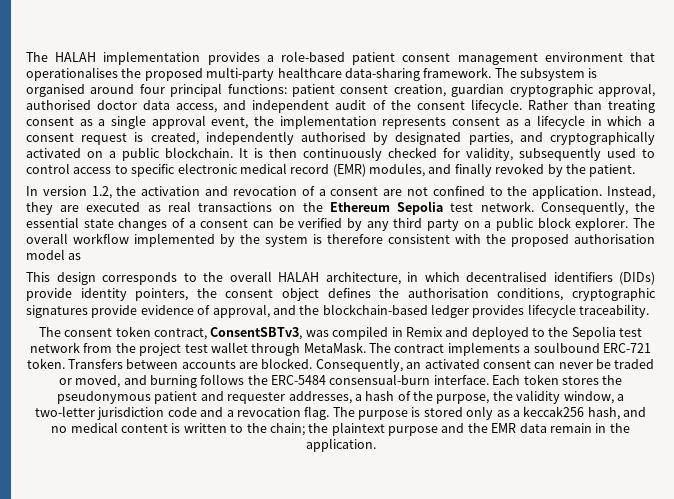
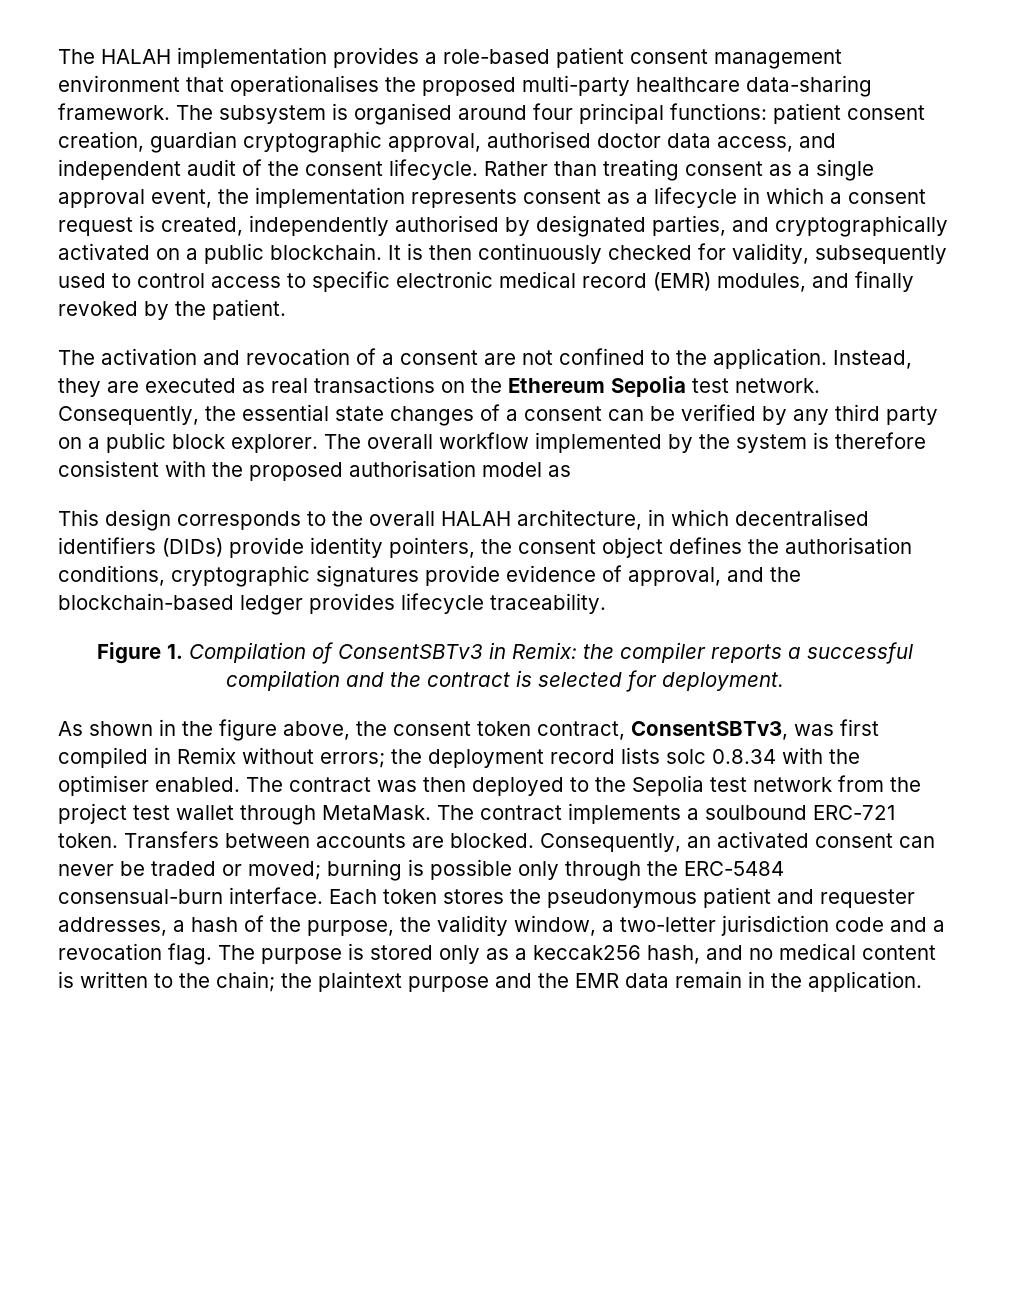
- In version 1.2, the activation and revocation of a consent are not confined to the application.
+ The activation and revocation of a consent are not confined to the application.
- The consent token contract, ConsentSBTv3, was compiled in Remix and deployed to the Sepolia test network from the project test wallet through MetaMask.
+ Figure 1. Compilation of ConsentSBTv3 in Remix: the compiler reports a successful compilation and the contract is selected for deployment.
+ As shown in the figure above, the consent token contract, ConsentSBTv3, was first compiled in Remix without errors; the deployment record lists solc 0.8.34 with the optimiser enabled. The contract was then deployed to the Sepolia test network from the project test wallet through MetaMask.
- Consequently, an activated consent can never be traded or moved, and burning follows the ERC-5484 consensual-burn interface.
+ Consequently, an activated consent can never be traded or moved; burning is possible only through the ERC-5484 consensual-burn interface.

